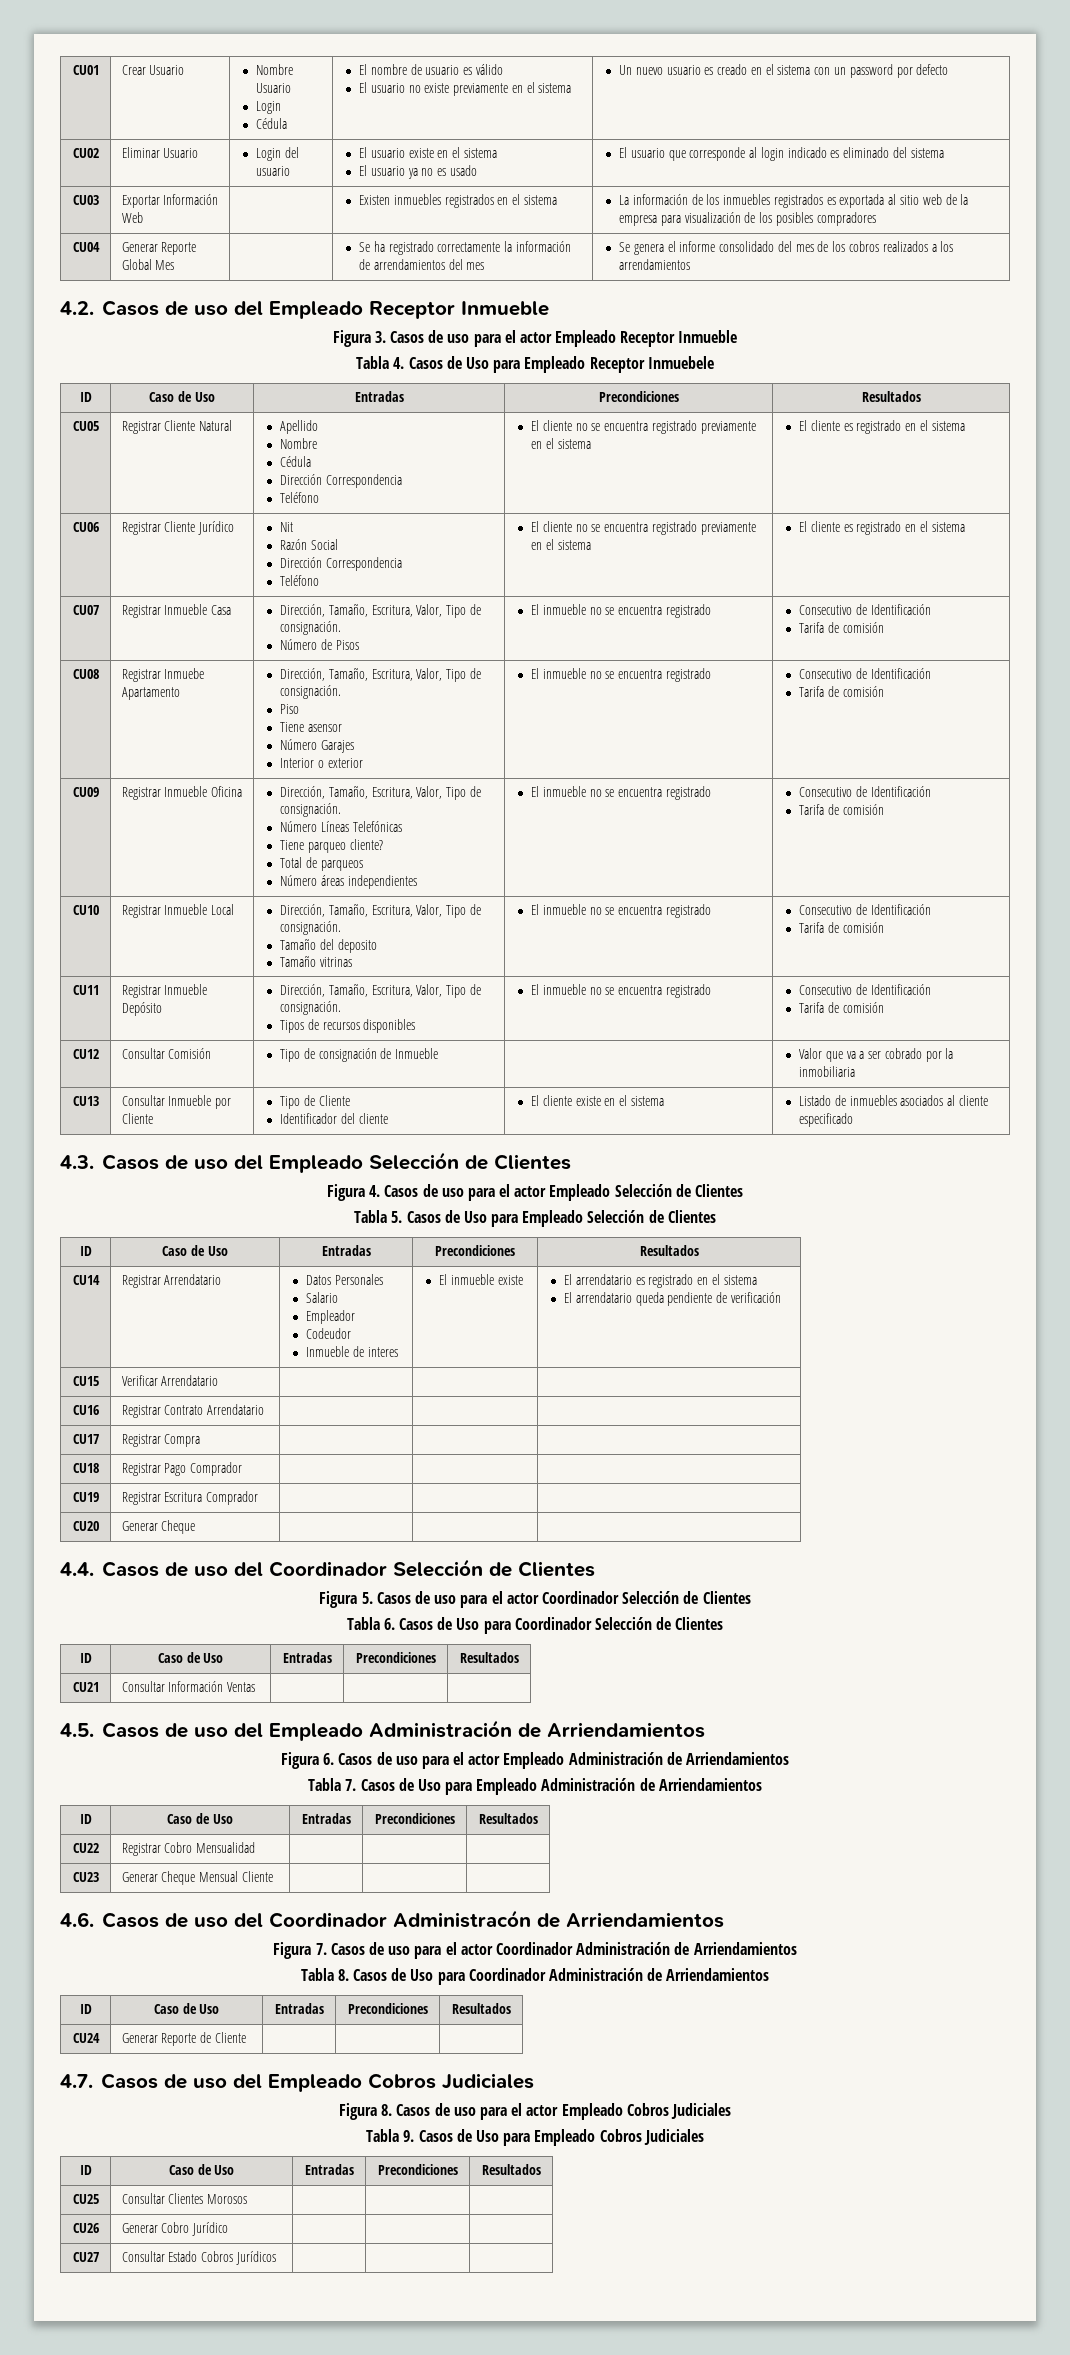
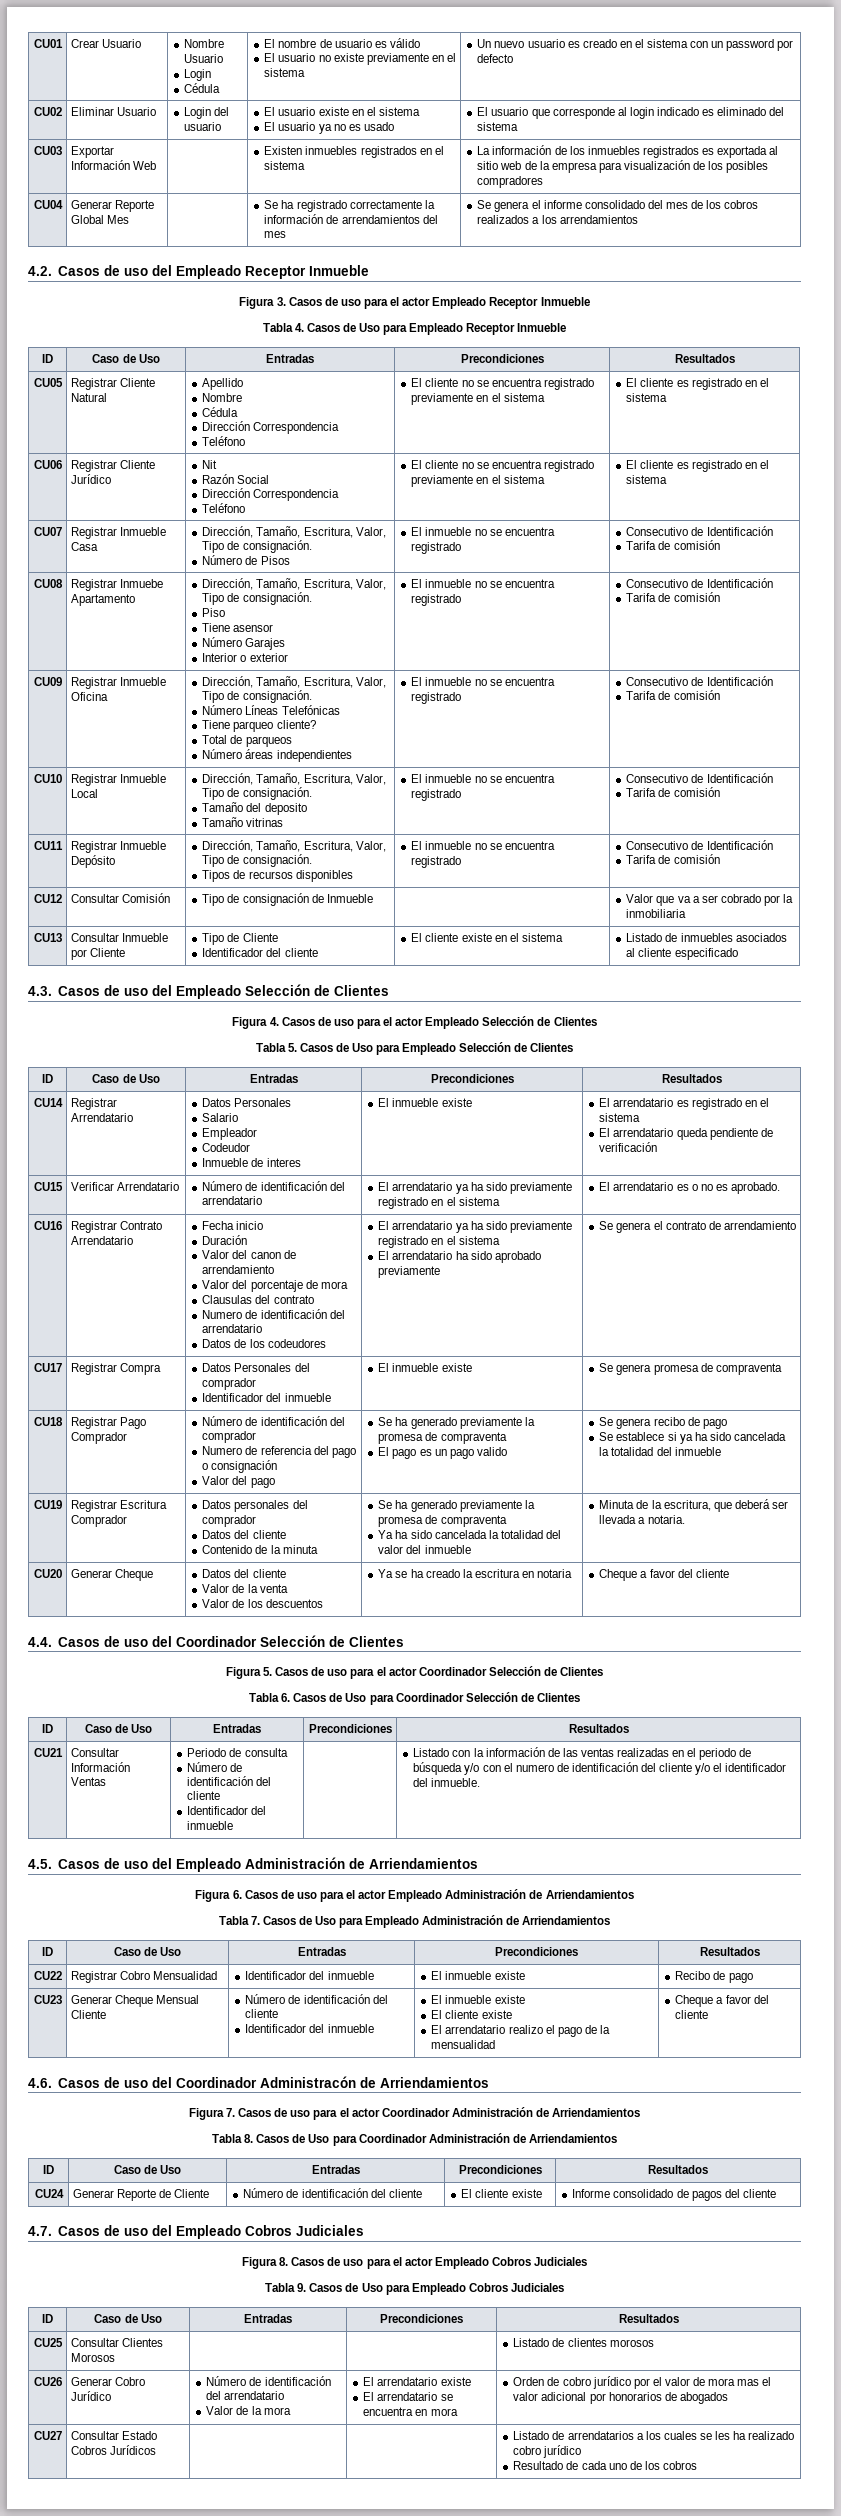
- Tabla 4. Casos de Uso para Empleado Receptor Inmuebele
+ Tabla 4. Casos de Uso para Empleado Receptor Inmueble
- CU15 | Verificar Arrendatario | | |
- CU16 | Registrar Contrato Arrendatario | | |
- CU17 | Registrar Compra | | |
- CU18 | Registrar Pago Comprador | | |
- CU19 | Registrar Escritura Comprador | | |
- CU20 | Generar Cheque | | |
+ CU15 | Verificar Arrendatario | Número de identificación del arrendatario | El arrendatario ya ha sido previamente registrado en el sistema | El arrendatario es o no es aprobado.
+ CU16 | Registrar Contrato Arrendatario | Fecha inicio
+ Duración
+ Valor del canon de arrendamiento
+ Valor del porcentaje de mora
+ Clausulas del contrato
+ Numero de identificación del arrendatario
+ Datos de los codeudores | El arrendatario ya ha sido previamente registrado en el sistema
+ El arrendatario ha sido aprobado previamente | Se genera el contrato de arrendamiento
+ CU17 | Registrar Compra | Datos Personales del comprador
+ Identificador del inmueble | El inmueble existe | Se genera promesa de compraventa
+ CU18 | Registrar Pago Comprador | Número de identificación del comprador
+ Numero de referencia del pago o consignación
+ Valor del pago | Se ha generado previamente la promesa de compraventa
+ El pago es un pago valido | Se genera recibo de pago
+ Se establece si ya ha sido cancelada la totalidad del inmueble
+ CU19 | Registrar Escritura Comprador | Datos personales del comprador
+ Datos del cliente
+ Contenido de la minuta | Se ha generado previamente la promesa de compraventa
+ Ya ha sido cancelada la totalidad del valor del inmueble | Minuta de la escritura, que deberá ser llevada a notaria.
+ CU20 | Generar Cheque | Datos del cliente
+ Valor de la venta
+ Valor de los descuentos | Ya se ha creado la escritura en notaria | Cheque a favor del cliente
+ Periodo de consulta
+ Número de identificación del cliente
+ Identificador del inmueble | | Listado con la información de las ventas realizadas en el periodo de búsqueda y/o con el numero de identificación del cliente y/o el identificador del inmueble.
- CU22 | Registrar Cobro Mensualidad | | |
+ CU22 | Registrar Cobro Mensualidad | Identificador del inmueble | El inmueble existe | Recibo de pago
- CU23 | Generar Cheque Mensual Cliente | | |
+ CU23 | Generar Cheque Mensual Cliente | Número de identificación del cliente
+ Identificador del inmueble | El inmueble existe
+ El cliente existe
+ El arrendatario realizo el pago de la mensualidad | Cheque a favor del cliente
- CU24 | Generar Reporte de Cliente | | |
+ CU24 | Generar Reporte de Cliente | Número de identificación del cliente | El cliente existe | Informe consolidado de pagos del cliente
- CU25 | Consultar Clientes Morosos | | |
+ CU25 | Consultar Clientes Morosos | | | Listado de clientes morosos
- CU26 | Generar Cobro Jurídico | | |
+ CU26 | Generar Cobro Jurídico | Número de identificación del arrendatario
+ Valor de la mora | El arrendatario existe
+ El arrendatario se encuentra en mora | Orden de cobro jurídico por el valor de mora mas el valor adicional por honorarios de abogados
- CU27 | Consultar Estado Cobros Jurídicos | | |
+ CU27 | Consultar Estado Cobros Jurídicos | | | Listado de arrendatarios a los cuales se les ha realizado cobro jurídico
+ Resultado de cada uno de los cobros

